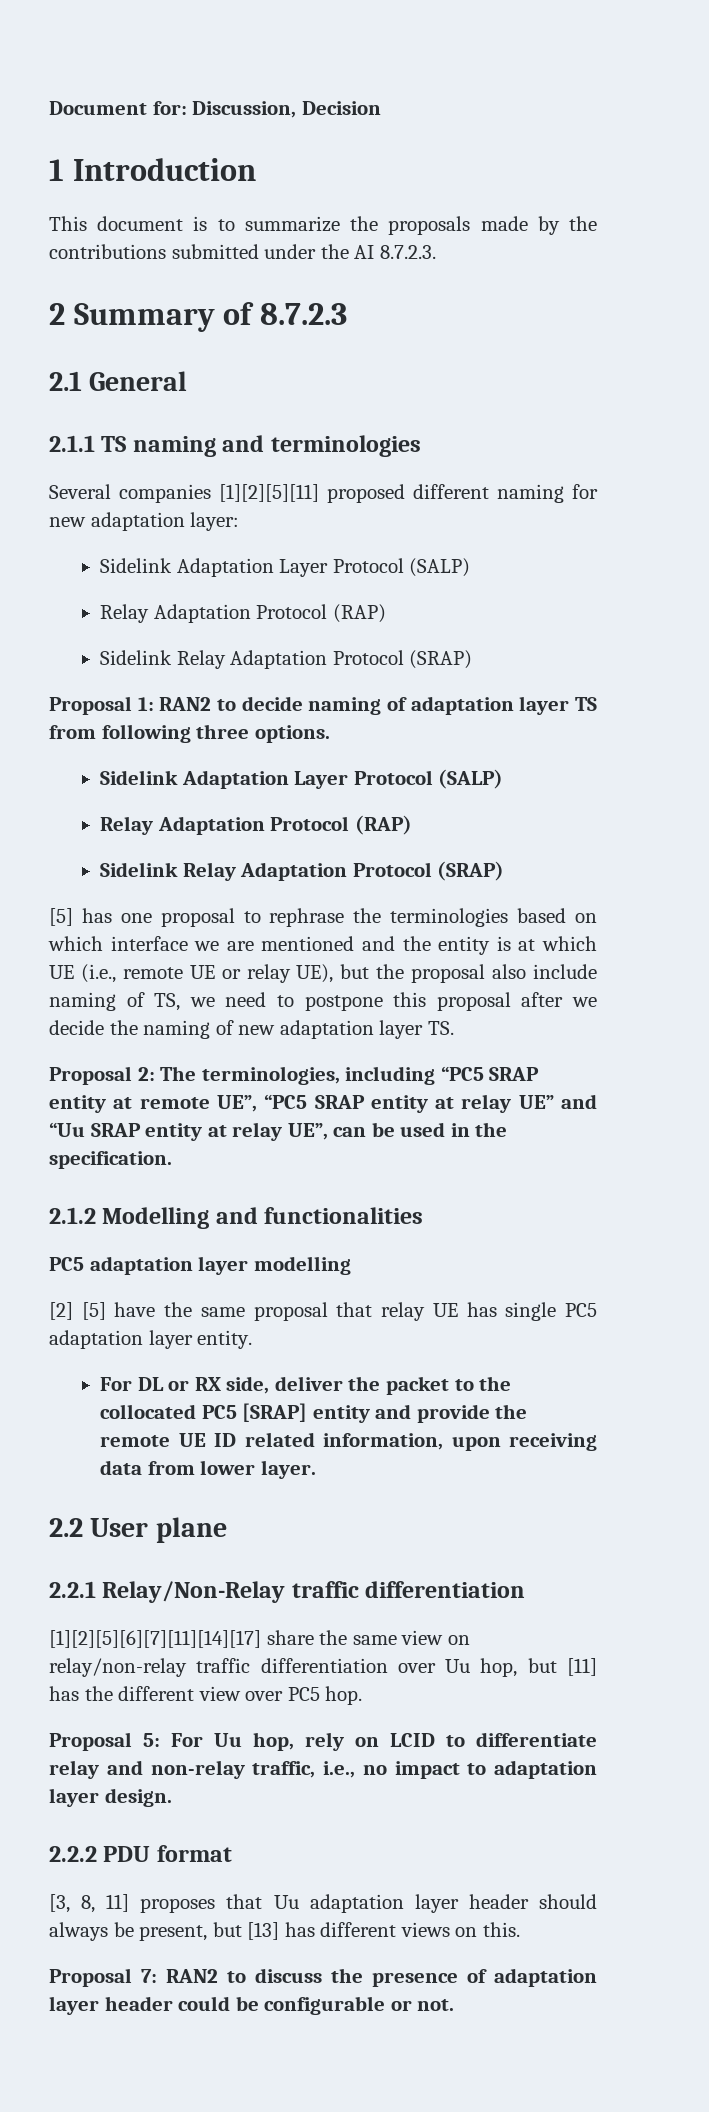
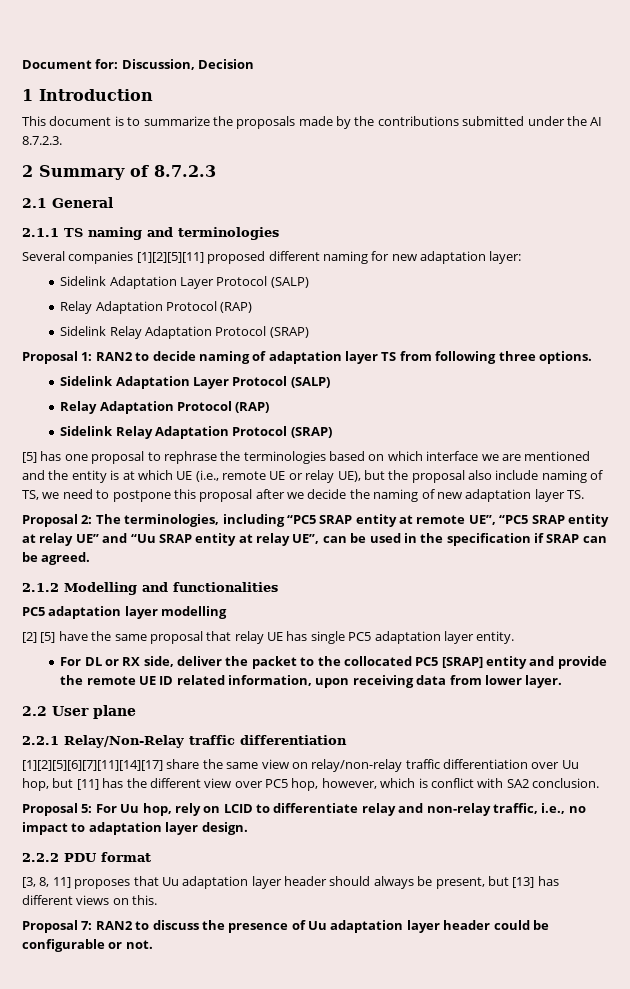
- Proposal 2: The terminologies, including “PC5 SRAP entity at remote UE”, “PC5 SRAP entity at relay UE” and “Uu SRAP entity at relay UE”, can be used in the specification.
+ Proposal 2: The terminologies, including “PC5 SRAP entity at remote UE”, “PC5 SRAP entity at relay UE” and “Uu SRAP entity at relay UE”, can be used in the specification if SRAP can be agreed.
- [1][2][5][6][7][11][14][17] share the same view on relay/non-relay traffic differentiation over Uu hop, but [11] has the different view over PC5 hop.
+ [1][2][5][6][7][11][14][17] share the same view on relay/non-relay traffic differentiation over Uu hop, but [11] has the different view over PC5 hop, however, which is conflict with SA2 conclusion.
- Proposal 7: RAN2 to discuss the presence of adaptation layer header could be configurable or not.
+ Proposal 7: RAN2 to discuss the presence of Uu adaptation layer header could be configurable or not.

